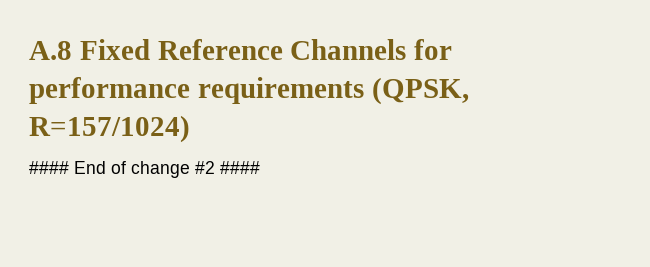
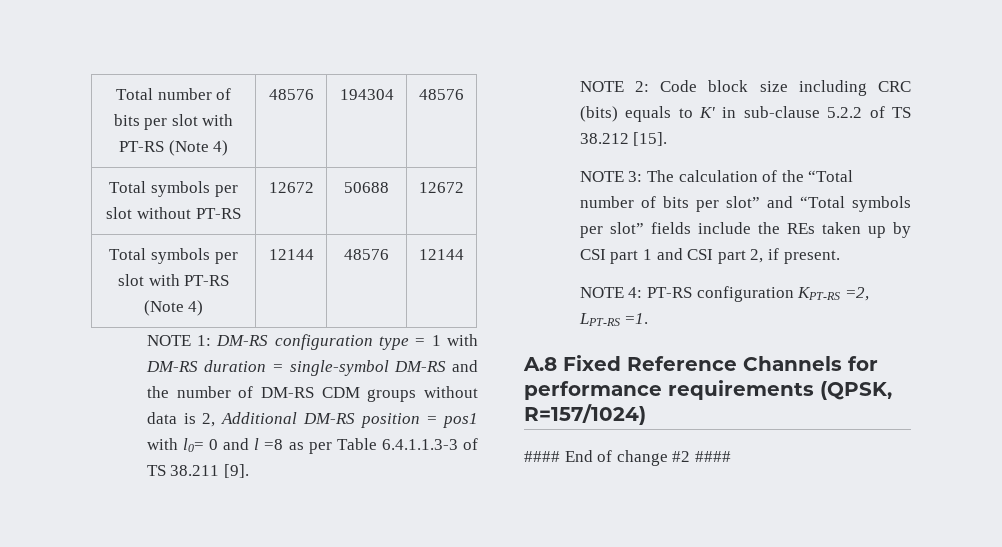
+ Total number of bits per slot with PT-RS (Note 4) | 48576 | 194304 | 48576
+ Total symbols per slot without PT-RS | 12672 | 50688 | 12672
+ Total symbols per slot with PT-RS (Note 4) | 12144 | 48576 | 12144
+ NOTE 1: DM-RS configuration type = 1 with DM-RS duration = single-symbol DM-RS and the number of DM-RS CDM groups without data is 2, Additional DM-RS position = pos1 with l0= 0 and l =8 as per Table 6.4.1.1.3-3 of TS 38.211 [9].
+ NOTE 2: Code block size including CRC (bits) equals to K' in sub-clause 5.2.2 of TS 38.212 [15].
+ NOTE 3: The calculation of the “Total number of bits per slot” and “Total symbols per slot” fields include the REs taken up by CSI part 1 and CSI part 2, if present.
+ NOTE 4: PT-RS configuration KPT-RS =2, LPT-RS =1.

